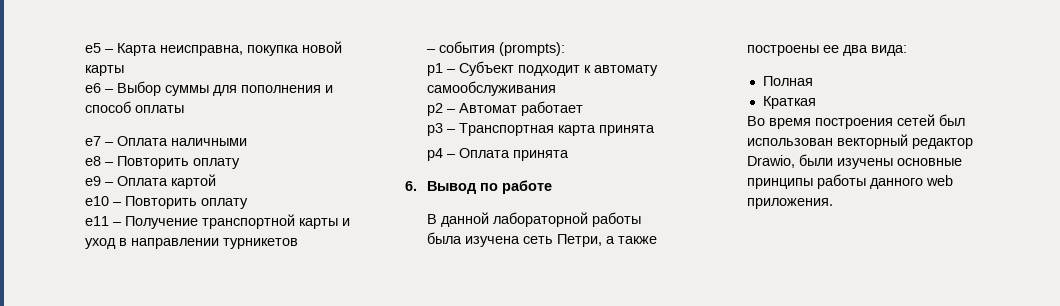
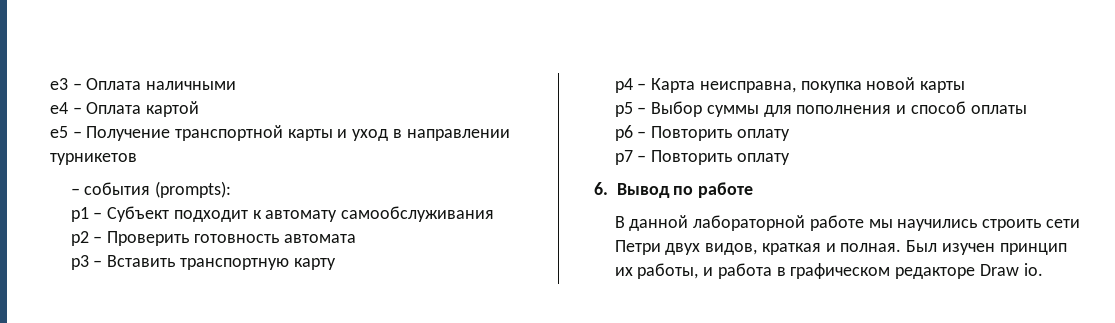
- e5 – Карта неисправна, покупка новой карты
- е6 – Выбор суммы для пополнения и способ оплаты
- е7 – Оплата наличными
- е8 – Повторить оплату
- е9 – Оплата картой
- е10 – Повторить оплату
- е11 – Получение транспортной карты и уход в направлении турникетов
+ e3 – Оплата наличными
+ e4 – Оплата картой
+ e5 – Получение транспортной карты и уход в направлении турникетов
- p2 – Автомат работает
+ p2 – Проверить готовность автомата
- p3 – Транспортная карта принята
+ p3 – Вставить транспортную карту
- p4 – Оплата принята
+ p4 – Карта неисправна, покупка новой карты
+ р5 – Выбор суммы для пополнения и способ оплаты
+ p6 – Повторить оплату
+ p7 – Повторить оплату
- В данной лабораторной работы была изучена сеть Петри, а также построены ее два вида:
- Полная
- Краткая
- Во время построения сетей был использован векторный редактор Drawio, были изучены основные принципы работы данного web приложения.
+ В данной лабораторной работе мы научились строить сети Петри двух видов, краткая и полная. Был изучен принцип их работы, и работа в графическом редакторе Draw io.

